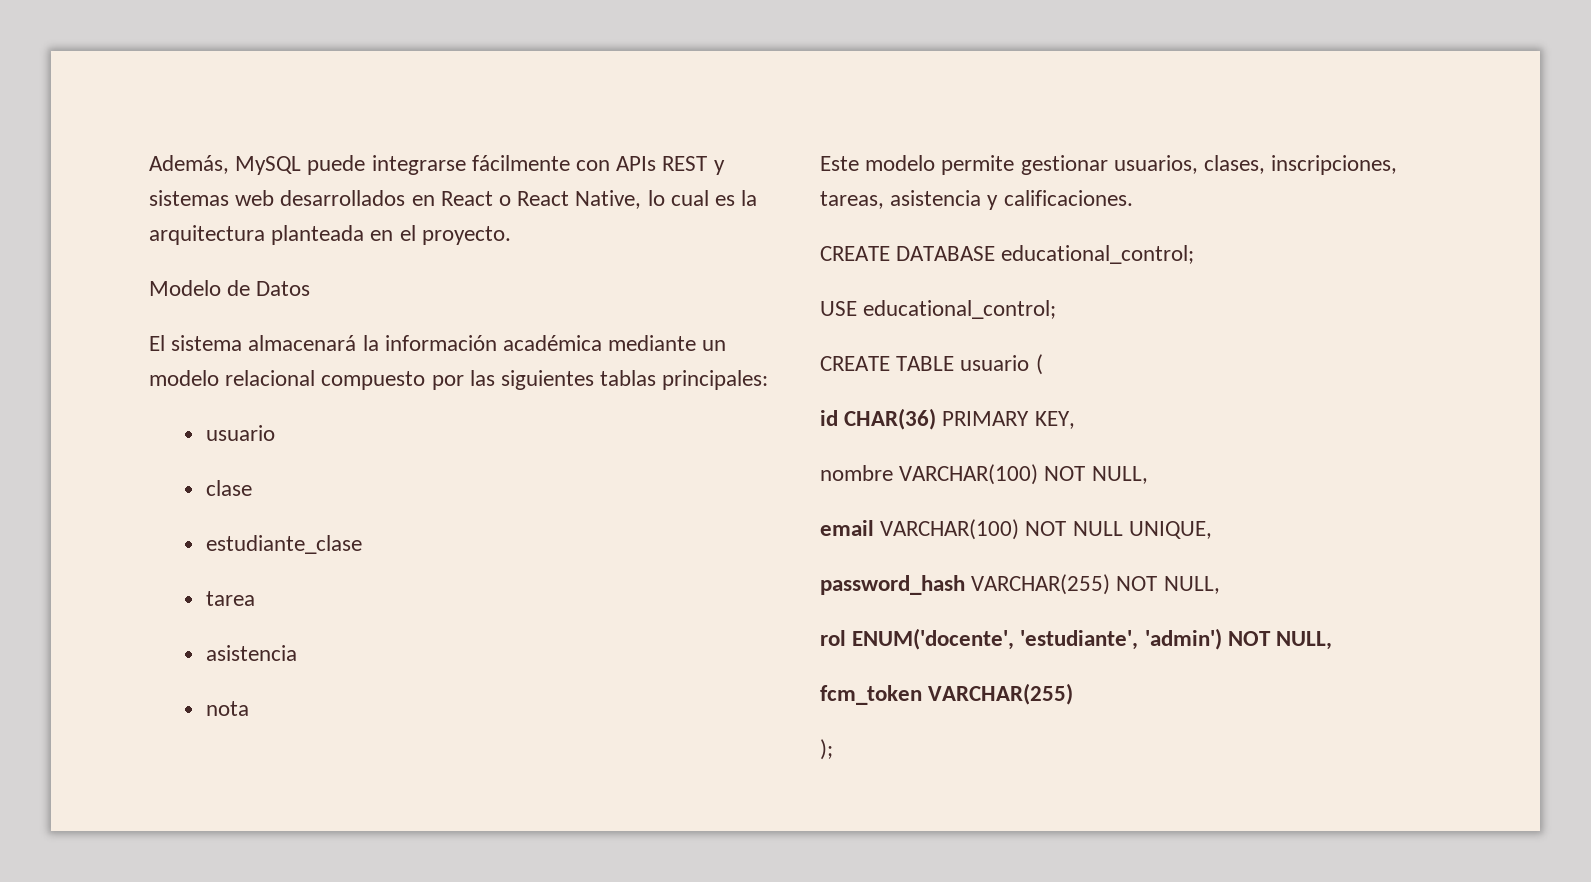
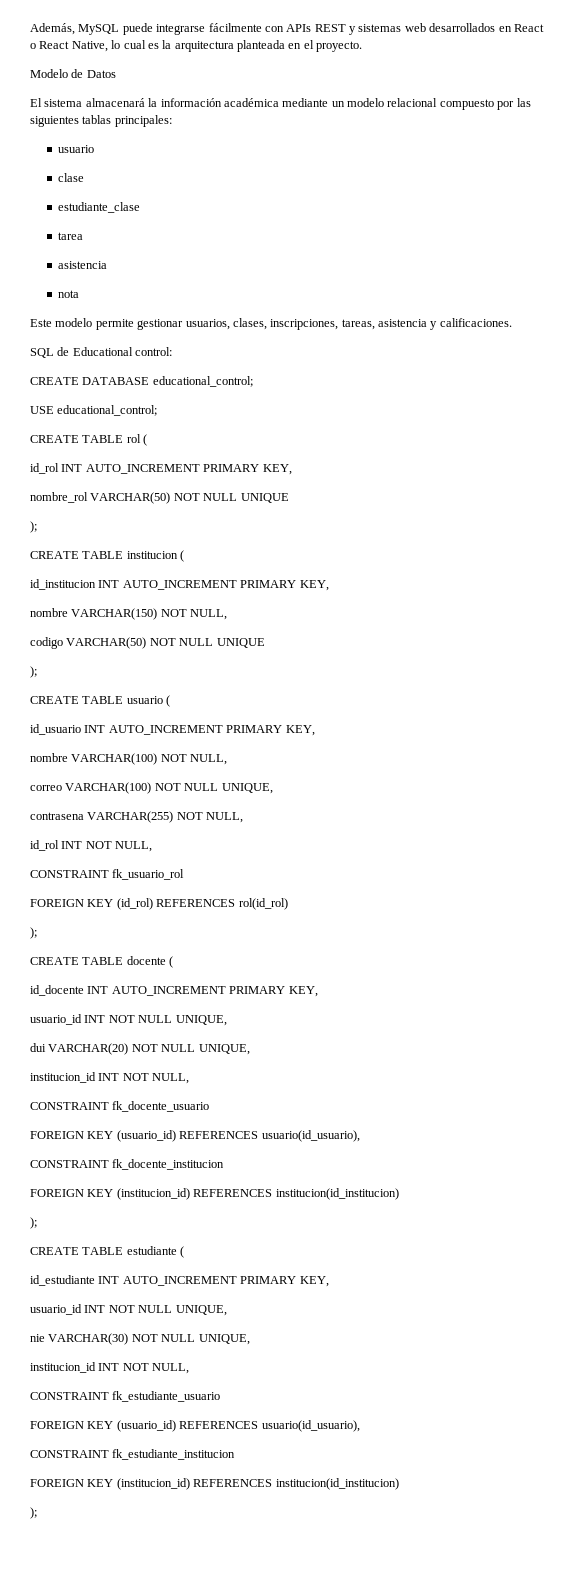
+ SQL de Educational control:
+ CREATE TABLE rol (
+ id_rol INT AUTO_INCREMENT PRIMARY KEY,
+ nombre_rol VARCHAR(50) NOT NULL UNIQUE
+ );
+ CREATE TABLE institucion (
+ id_institucion INT AUTO_INCREMENT PRIMARY KEY,
+ nombre VARCHAR(150) NOT NULL,
+ codigo VARCHAR(50) NOT NULL UNIQUE
+ );
- id CHAR(36) PRIMARY KEY,
+ id_usuario INT AUTO_INCREMENT PRIMARY KEY,
- email VARCHAR(100) NOT NULL UNIQUE,
+ correo VARCHAR(100) NOT NULL UNIQUE,
- password_hash VARCHAR(255) NOT NULL,
+ contrasena VARCHAR(255) NOT NULL,
- rol ENUM('docente', 'estudiante', 'admin') NOT NULL,
- fcm_token VARCHAR(255)
+ id_rol INT NOT NULL,
+ CONSTRAINT fk_usuario_rol
+ FOREIGN KEY (id_rol) REFERENCES rol(id_rol)
+ );
+ CREATE TABLE docente (
+ id_docente INT AUTO_INCREMENT PRIMARY KEY,
+ usuario_id INT NOT NULL UNIQUE,
+ dui VARCHAR(20) NOT NULL UNIQUE,
+ institucion_id INT NOT NULL,
+ CONSTRAINT fk_docente_usuario
+ FOREIGN KEY (usuario_id) REFERENCES usuario(id_usuario),
+ CONSTRAINT fk_docente_institucion
+ FOREIGN KEY (institucion_id) REFERENCES institucion(id_institucion)
+ );
+ CREATE TABLE estudiante (
+ id_estudiante INT AUTO_INCREMENT PRIMARY KEY,
+ usuario_id INT NOT NULL UNIQUE,
+ nie VARCHAR(30) NOT NULL UNIQUE,
+ institucion_id INT NOT NULL,
+ CONSTRAINT fk_estudiante_usuario
+ FOREIGN KEY (usuario_id) REFERENCES usuario(id_usuario),
+ CONSTRAINT fk_estudiante_institucion
+ FOREIGN KEY (institucion_id) REFERENCES institucion(id_institucion)

